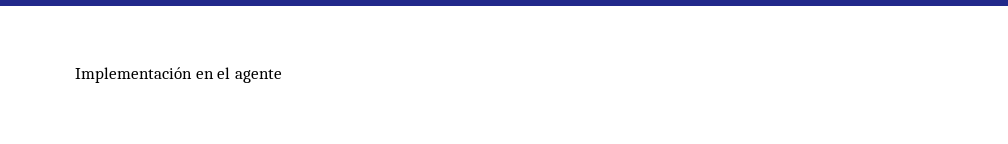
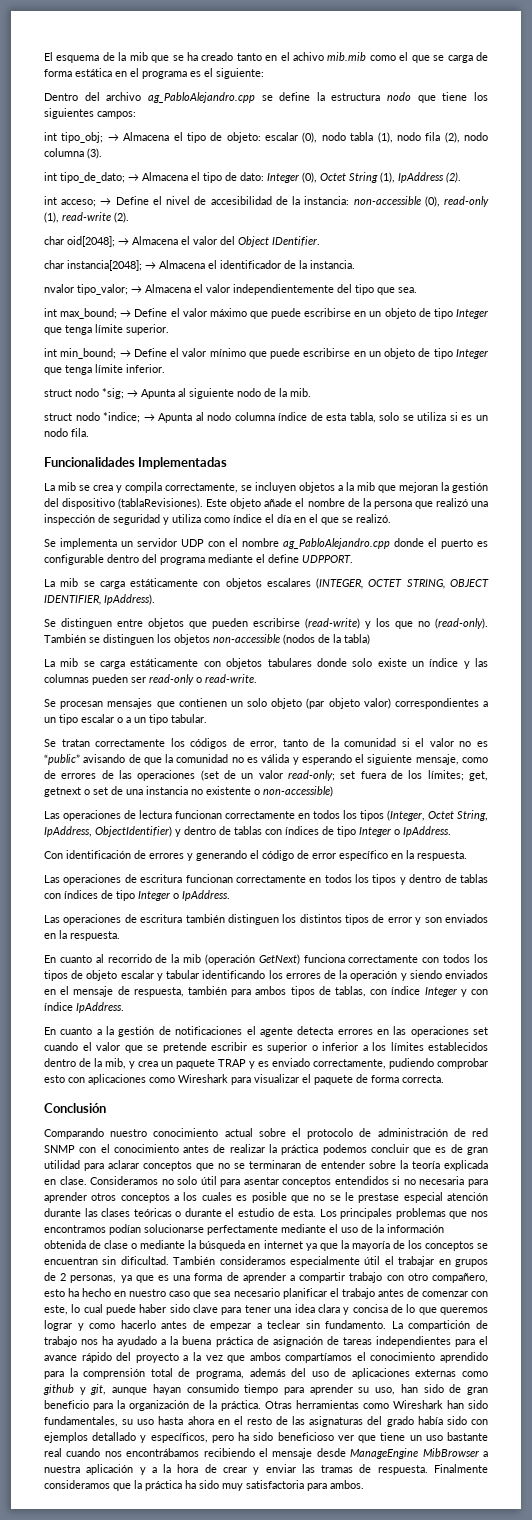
- Implementación en el agente
+ El esquema de la mib que se ha creado tanto en el achivo mib.mib como el que se carga de forma estática en el programa es el siguiente:
+ Dentro del archivo ag_PabloAlejandro.cpp se define la estructura nodo que tiene los siguientes campos:
+ int tipo_obj; → Almacena el tipo de objeto: escalar (0), nodo tabla (1), nodo fila (2), nodo columna (3).
+ int tipo_de_dato; → Almacena el tipo de dato: Integer (0), Octet String (1), IpAddress (2).
+ int acceso; → Define el nivel de accesibilidad de la instancia: non-accessible (0), read-only (1), read-write (2).
+ char oid[2048]; → Almacena el valor del Object IDentifier.
+ char instancia[2048]; → Almacena el identificador de la instancia.
+ nvalor tipo_valor; → Almacena el valor independientemente del tipo que sea.
+ int max_bound; → Define el valor máximo que puede escribirse en un objeto de tipo Integer que tenga límite superior.
+ int min_bound; → Define el valor mínimo que puede escribirse en un objeto de tipo Integer que tenga límite inferior.
+ struct nodo *sig; → Apunta al siguiente nodo de la mib.
+ struct nodo *indice; → Apunta al nodo columna índice de esta tabla, solo se utiliza si es un nodo fila.
+ Funcionalidades Implementadas
+ La mib se crea y compila correctamente, se incluyen objetos a la mib que mejoran la gestión del dispositivo (tablaRevisiones). Este objeto añade el nombre de la persona que realizó una inspección de seguridad y utiliza como índice el día en el que se realizó.
+ Se implementa un servidor UDP con el nombre ag_PabloAlejandro.cpp donde el puerto es configurable dentro del programa mediante el define UDPPORT.
+ La mib se carga estáticamente con objetos escalares (INTEGER, OCTET STRING, OBJECT IDENTIFIER, IpAddress).
+ Se distinguen entre objetos que pueden escribirse (read-write) y los que no (read-only). También se distinguen los objetos non-accessible (nodos de la tabla)
+ La mib se carga estáticamente con objetos tabulares donde solo existe un índice y las columnas pueden ser read-only o read-write.
+ Se procesan mensajes que contienen un solo objeto (par objeto valor) correspondientes a un tipo escalar o a un tipo tabular.
+ Se tratan correctamente los códigos de error, tanto de la comunidad si el valor no es “public” avisando de que la comunidad no es válida y esperando el siguiente mensaje, como de errores de las operaciones (set de un valor read-only; set fuera de los límites; get, getnext o set de una instancia no existente o non-accessible)
+ Las operaciones de lectura funcionan correctamente en todos los tipos (Integer, Octet String, IpAddress, ObjectIdentifier) y dentro de tablas con índices de tipo Integer o IpAddress.
+ Con identificación de errores y generando el código de error específico en la respuesta.
+ Las operaciones de escritura funcionan correctamente en todos los tipos y dentro de tablas con índices de tipo Integer o IpAddress.
+ Las operaciones de escritura también distinguen los distintos tipos de error y son enviados en la respuesta.
+ En cuanto al recorrido de la mib (operación GetNext) funciona correctamente con todos los tipos de objeto escalar y tabular identificando los errores de la operación y siendo enviados en el mensaje de respuesta, también para ambos tipos de tablas, con índice Integer y con índice IpAddress.
+ En cuanto a la gestión de notificaciones el agente detecta errores en las operaciones set cuando el valor que se pretende escribir es superior o inferior a los límites establecidos dentro de la mib, y crea un paquete TRAP y es enviado correctamente, pudiendo comprobar esto con aplicaciones como Wireshark para visualizar el paquete de forma correcta.
+ Conclusión
+ Comparando nuestro conocimiento actual sobre el protocolo de administración de red SNMP con el conocimiento antes de realizar la práctica podemos concluir que es de gran utilidad para aclarar conceptos que no se terminaran de entender sobre la teoría explicada en clase. Consideramos no solo útil para asentar conceptos entendidos si no necesaria para aprender otros conceptos a los cuales es posible que no se le prestase especial atención durante las clases teóricas o durante el estudio de esta. Los principales problemas que nos encontramos podían solucionarse perfectamente mediante el uso de la información obtenida de clase o mediante la búsqueda en internet ya que la mayoría de los conceptos se encuentran sin dificultad. También consideramos especialmente útil el trabajar en grupos de 2 personas, ya que es una forma de aprender a compartir trabajo con otro compañero, esto ha hecho en nuestro caso que sea necesario planificar el trabajo antes de comenzar con este, lo cual puede haber sido clave para tener una idea clara y concisa de lo que queremos lograr y como hacerlo antes de empezar a teclear sin fundamento. La compartición de trabajo nos ha ayudado a la buena práctica de asignación de tareas independientes para el avance rápido del proyecto a la vez que ambos compartíamos el conocimiento aprendido para la comprensión total de programa, además del uso de aplicaciones externas como github y git, aunque hayan consumido tiempo para aprender su uso, han sido de gran beneficio para la organización de la práctica. Otras herramientas como Wireshark han sido fundamentales, su uso hasta ahora en el resto de las asignaturas del grado había sido con ejemplos detallado y específicos, pero ha sido beneficioso ver que tiene un uso bastante real cuando nos encontrábamos recibiendo el mensaje desde ManageEngine MibBrowser a nuestra aplicación y a la hora de crear y enviar las tramas de respuesta. Finalmente consideramos que la práctica ha sido muy satisfactoria para ambos.

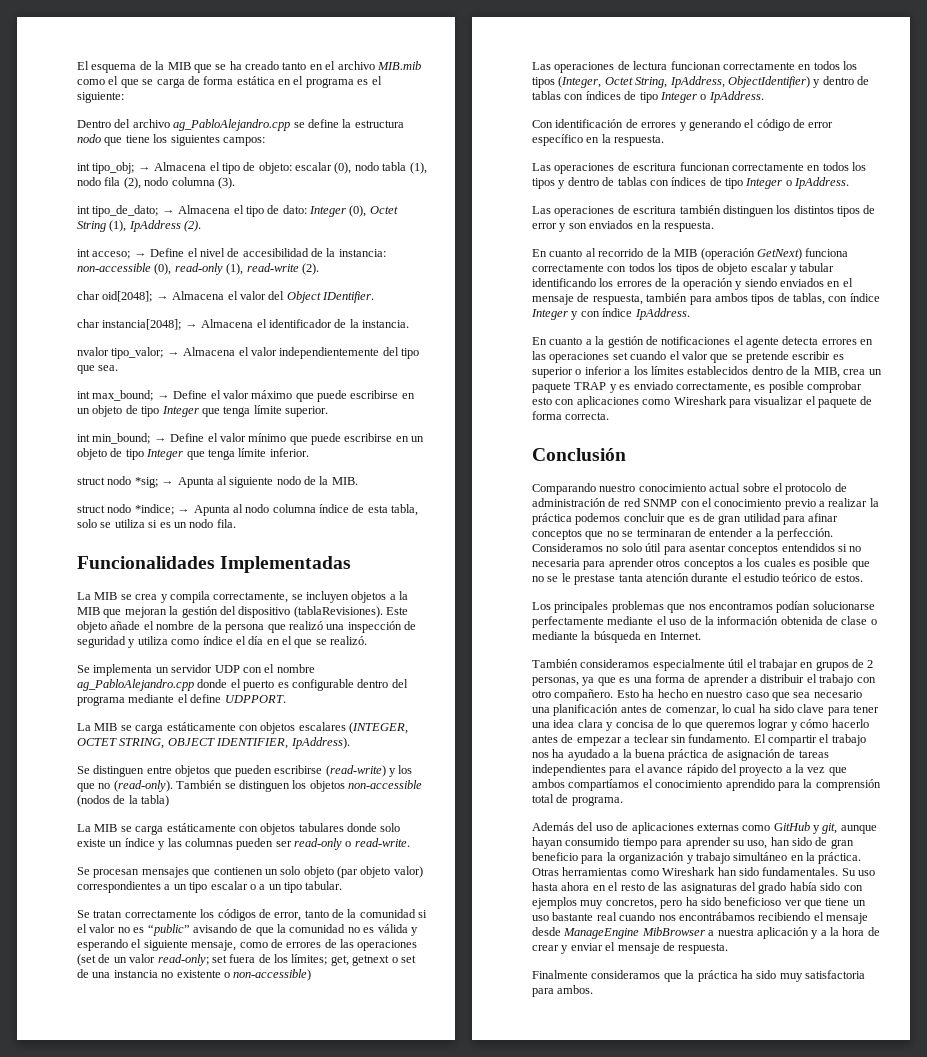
- El esquema de la mib que se ha creado tanto en el achivo mib.mib como el que se carga de forma estática en el programa es el siguiente:
+ El esquema de la MIB que se ha creado tanto en el archivo MIB.mib como el que se carga de forma estática en el programa es el siguiente:
- struct nodo *sig; → Apunta al siguiente nodo de la mib.
+ struct nodo *sig; → Apunta al siguiente nodo de la MIB.
- La mib se crea y compila correctamente, se incluyen objetos a la mib que mejoran la gestión del dispositivo (tablaRevisiones).
+ La MIB se crea y compila correctamente, se incluyen objetos a la MIB que mejoran la gestión del dispositivo (tablaRevisiones).
- La mib se carga estáticamente con objetos escalares (INTEGER, OCTET STRING, OBJECT IDENTIFIER, IpAddress).
+ La MIB se carga estáticamente con objetos escalares (INTEGER, OCTET STRING, OBJECT IDENTIFIER, IpAddress).
- La mib se carga estáticamente con objetos tabulares donde solo existe un índice y las columnas pueden ser read-only o read-write.
+ La MIB se carga estáticamente con objetos tabulares donde solo existe un índice y las columnas pueden ser read-only o read-write.
- En cuanto al recorrido de la mib (operación GetNext) funciona correctamente con todos los tipos de objeto escalar y tabular identificando los errores de la operación y siendo enviados en el mensaje de respuesta, también para ambos tipos de tablas, con índice Integer y con índice IpAddress.
+ En cuanto al recorrido de la MIB (operación GetNext) funciona correctamente con todos los tipos de objeto escalar y tabular identificando los errores de la operación y siendo enviados en el mensaje de respuesta, también para ambos tipos de tablas, con índice Integer y con índice IpAddress.
- En cuanto a la gestión de notificaciones el agente detecta errores en las operaciones set cuando el valor que se pretende escribir es superior o inferior a los límites establecidos dentro de la mib, y crea un paquete TRAP y es enviado correctamente, pudiendo comprobar esto con aplicaciones como Wireshark para visualizar el paquete de forma correcta.
+ En cuanto a la gestión de notificaciones el agente detecta errores en las operaciones set cuando el valor que se pretende escribir es superior o inferior a los límites establecidos dentro de la MIB, crea un paquete TRAP y es enviado correctamente, es posible comprobar esto con aplicaciones como Wireshark para visualizar el paquete de forma correcta.
- Comparando nuestro conocimiento actual sobre el protocolo de administración de red SNMP con el conocimiento antes de realizar la práctica podemos concluir que es de gran utilidad para aclarar conceptos que no se terminaran de entender sobre la teoría explicada en clase.
+ Comparando nuestro conocimiento actual sobre el protocolo de administración de red SNMP con el conocimiento previo a realizar la práctica podemos concluir que es de gran utilidad para afinar conceptos que no se terminaran de entender a la perfección.
- Consideramos no solo útil para asentar conceptos entendidos si no necesaria para aprender otros conceptos a los cuales es posible que no se le prestase especial atención durante las clases teóricas o durante el estudio de esta. Los principales problemas que nos encontramos podían solucionarse perfectamente mediante el uso de la información obtenida de clase o mediante la búsqueda en internet ya que la mayoría de los conceptos se encuentran sin dificultad. También consideramos especialmente útil el trabajar en grupos de 2 personas, ya que es una forma de aprender a compartir trabajo con otro compañero, esto ha hecho en nuestro caso que sea necesario planificar el trabajo antes de comenzar con este, lo cual puede haber sido clave para tener una idea clara y concisa de lo que queremos lograr y como hacerlo antes de empezar a teclear sin fundamento.
+ Consideramos no solo útil para asentar conceptos entendidos si no necesaria para aprender otros conceptos a los cuales es posible que no se le prestase tanta atención durante el estudio teórico de estos.
+ Los principales problemas que nos encontramos podían solucionarse perfectamente mediante el uso de la información obtenida de clase o mediante la búsqueda en Internet.
+ También consideramos especialmente útil el trabajar en grupos de 2 personas, ya que es una forma de aprender a distribuir el trabajo con otro compañero. Esto ha hecho en nuestro caso que sea necesario una planificación antes de comenzar, lo cual ha sido clave para tener una idea clara y concisa de lo que queremos lograr y cómo hacerlo antes de empezar a teclear sin fundamento.
- La compartición de trabajo nos ha ayudado a la buena práctica de asignación de tareas independientes para el avance rápido del proyecto a la vez que ambos compartíamos el conocimiento aprendido para la comprensión total de programa, además del uso de aplicaciones externas como github y git, aunque hayan consumido tiempo para aprender su uso, han sido de gran beneficio para la organización de la práctica.
+ El compartir el trabajo nos ha ayudado a la buena práctica de asignación de tareas independientes para el avance rápido del proyecto a la vez que ambos compartíamos el conocimiento aprendido para la comprensión total de programa.
+ Además del uso de aplicaciones externas como GitHub y git, aunque hayan consumido tiempo para aprender su uso, han sido de gran beneficio para la organización y trabajo simultáneo en la práctica.
- Otras herramientas como Wireshark han sido fundamentales, su uso hasta ahora en el resto de las asignaturas del grado había sido con ejemplos detallado y específicos, pero ha sido beneficioso ver que tiene un uso bastante real cuando nos encontrábamos recibiendo el mensaje desde ManageEngine MibBrowser a nuestra aplicación y a la hora de crear y enviar las tramas de respuesta. Finalmente consideramos que la práctica ha sido muy satisfactoria para ambos.
+ Otras herramientas como Wireshark han sido fundamentales. Su uso hasta ahora en el resto de las asignaturas del grado había sido con ejemplos muy concretos, pero ha sido beneficioso ver que tiene un uso bastante real cuando nos encontrábamos recibiendo el mensaje desde ManageEngine MibBrowser a nuestra aplicación y a la hora de crear y enviar el mensaje de respuesta.
+ Finalmente consideramos que la práctica ha sido muy satisfactoria para ambos.

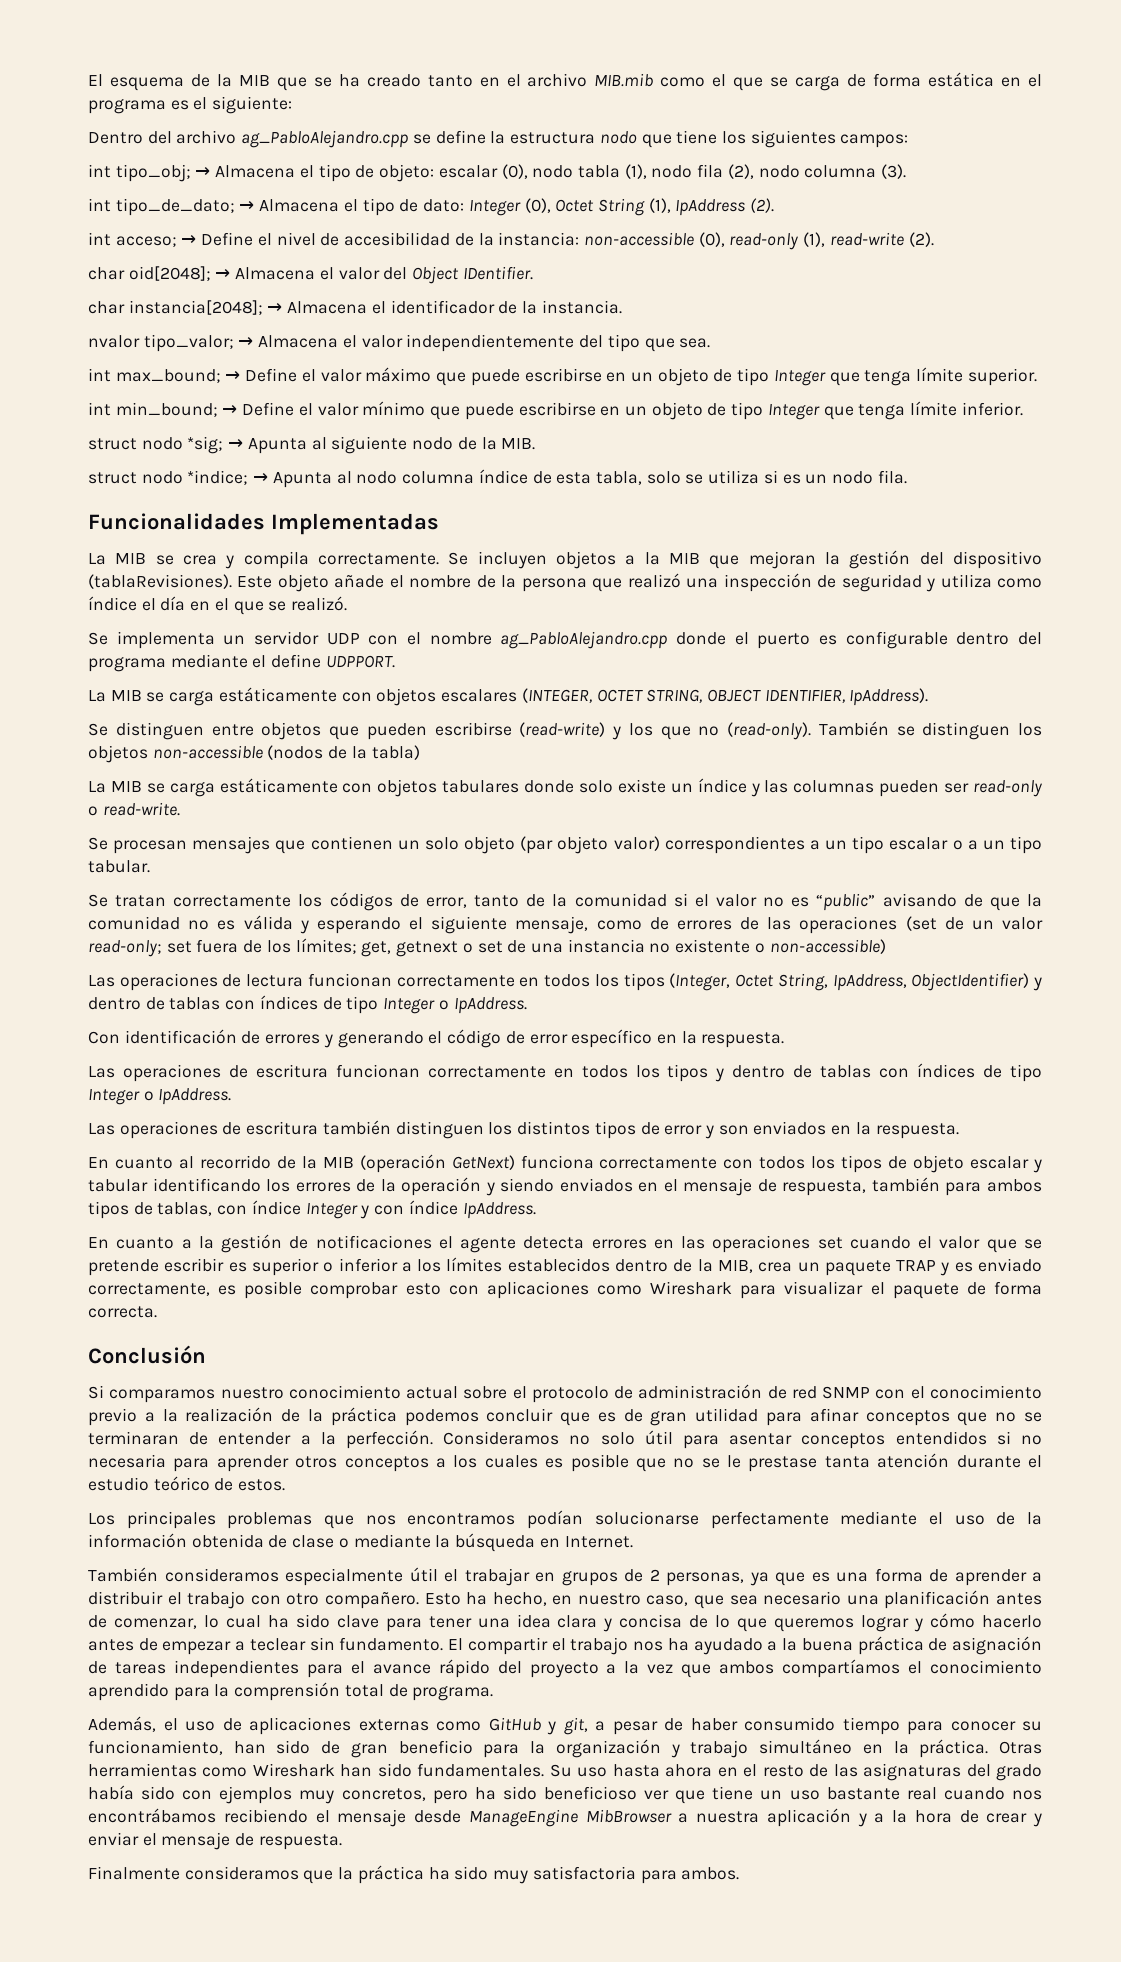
- La MIB se crea y compila correctamente, se incluyen objetos a la MIB que mejoran la gestión del dispositivo (tablaRevisiones).
+ La MIB se crea y compila correctamente. Se incluyen objetos a la MIB que mejoran la gestión del dispositivo (tablaRevisiones).
- Comparando nuestro conocimiento actual sobre el protocolo de administración de red SNMP con el conocimiento previo a realizar la práctica podemos concluir que es de gran utilidad para afinar conceptos que no se terminaran de entender a la perfección.
+ Si comparamos nuestro conocimiento actual sobre el protocolo de administración de red SNMP con el conocimiento previo a la realización de la práctica podemos concluir que es de gran utilidad para afinar conceptos que no se terminaran de entender a la perfección.
- Esto ha hecho en nuestro caso que sea necesario una planificación antes de comenzar, lo cual ha sido clave para tener una idea clara y concisa de lo que queremos lograr y cómo hacerlo antes de empezar a teclear sin fundamento.
+ Esto ha hecho, en nuestro caso, que sea necesario una planificación antes de comenzar, lo cual ha sido clave para tener una idea clara y concisa de lo que queremos lograr y cómo hacerlo antes de empezar a teclear sin fundamento.
- Además del uso de aplicaciones externas como GitHub y git, aunque hayan consumido tiempo para aprender su uso, han sido de gran beneficio para la organización y trabajo simultáneo en la práctica.
+ Además, el uso de aplicaciones externas como GitHub y git, a pesar de haber consumido tiempo para conocer su funcionamiento, han sido de gran beneficio para la organización y trabajo simultáneo en la práctica.

